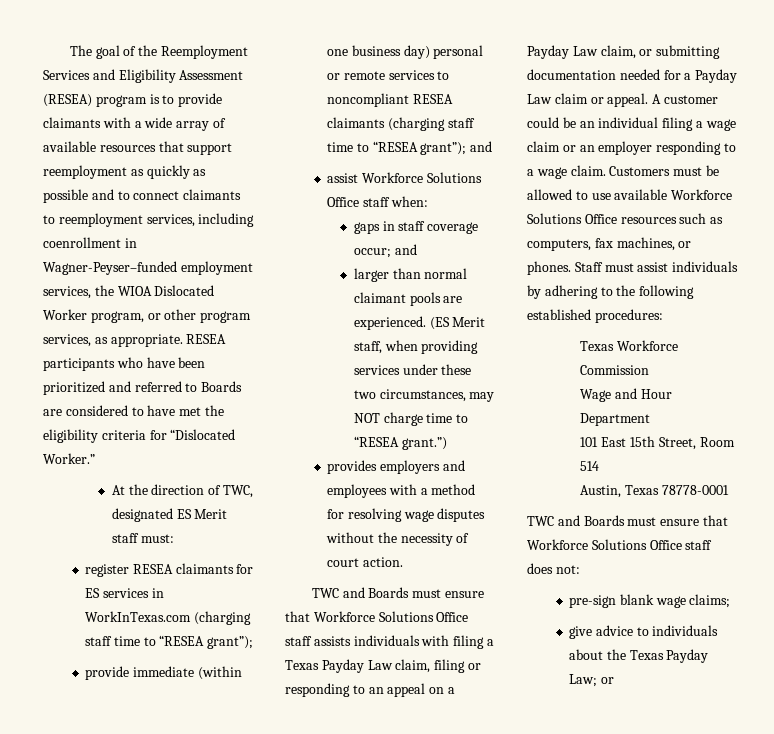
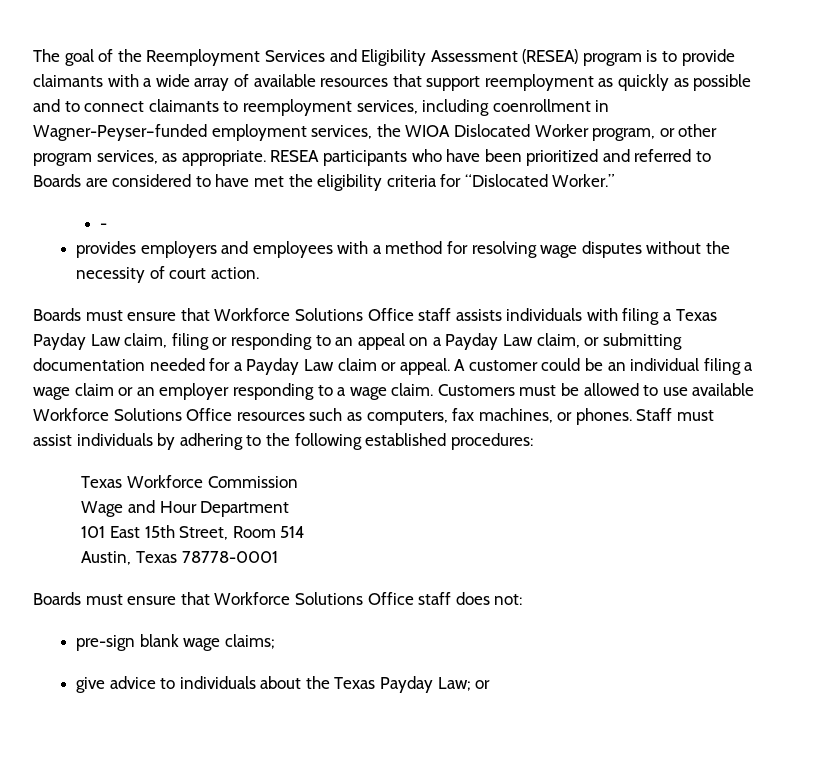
- At the direction of TWC, designated ES Merit staff must:
- register RESEA claimants for ES services in WorkInTexas.com (charging staff time to “RESEA grant”);
- provide immediate (within one business day) personal or remote services to noncompliant RESEA claimants (charging staff time to “RESEA grant”); and
- assist Workforce Solutions Office staff when:
- gaps in staff coverage occur; and
- larger than normal claimant pools are experienced. (ES Merit staff, when providing services under these two circumstances, may NOT charge time to “RESEA grant.”)
+ -
- TWC and Boards must ensure that Workforce Solutions Office staff assists individuals with filing a Texas Payday Law claim, filing or responding to an appeal on a Payday Law claim, or submitting documentation needed for a Payday Law claim or appeal.
+ Boards must ensure that Workforce Solutions Office staff assists individuals with filing a Texas Payday Law claim, filing or responding to an appeal on a Payday Law claim, or submitting documentation needed for a Payday Law claim or appeal.
- TWC and Boards must ensure that Workforce Solutions Office staff does not:
+ Boards must ensure that Workforce Solutions Office staff does not:

